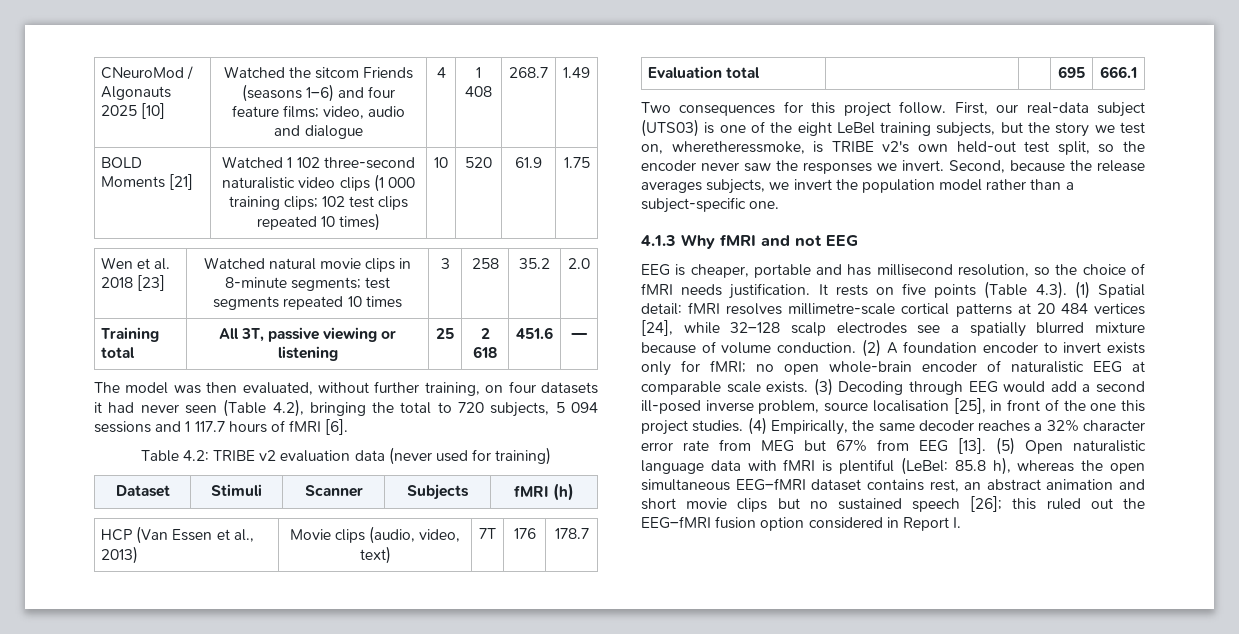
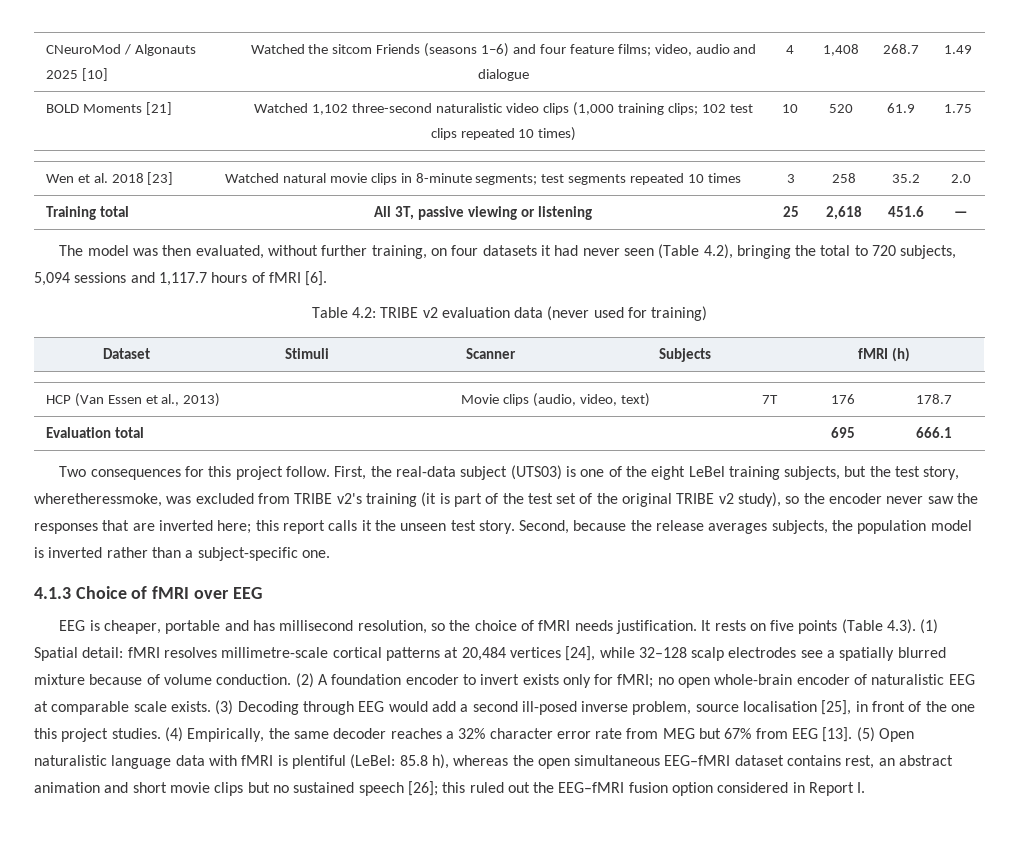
- CNeuroMod / Algonauts 2025 [10] | Watched the sitcom Friends (seasons 1–6) and four feature films; video, audio and dialogue | 4 | 1 408 | 268.7 | 1.49
+ CNeuroMod / Algonauts 2025 [10] | Watched the sitcom Friends (seasons 1–6) and four feature films; video, audio and dialogue | 4 | 1,408 | 268.7 | 1.49
- BOLD Moments [21] | Watched 1 102 three-second naturalistic video clips (1 000 training clips; 102 test clips repeated 10 times) | 10 | 520 | 61.9 | 1.75
+ BOLD Moments [21] | Watched 1,102 three-second naturalistic video clips (1,000 training clips; 102 test clips repeated 10 times) | 10 | 520 | 61.9 | 1.75
- Training total | All 3T, passive viewing or listening | 25 | 2 618 | 451.6 | —
+ Training total | All 3T, passive viewing or listening | 25 | 2,618 | 451.6 | —
- The model was then evaluated, without further training, on four datasets it had never seen (Table 4.2), bringing the total to 720 subjects, 5 094 sessions and 1 117.7 hours of fMRI [6].
+ The model was then evaluated, without further training, on four datasets it had never seen (Table 4.2), bringing the total to 720 subjects, 5,094 sessions and 1,117.7 hours of fMRI [6].
- First, our real-data subject (UTS03) is one of the eight LeBel training subjects, but the story we test on, wheretheressmoke, is TRIBE v2's own held-out test split, so the encoder never saw the responses we invert.
+ First, the real-data subject (UTS03) is one of the eight LeBel training subjects, but the test story, wheretheressmoke, was excluded from TRIBE v2's training (it is part of the test set of the original TRIBE v2 study), so the encoder never saw the responses that are inverted here; this report calls it the unseen test story.
- Second, because the release averages subjects, we invert the population model rather than a subject-specific one.
+ Second, because the release averages subjects, the population model is inverted rather than a subject-specific one.
- 4.1.3 Why fMRI and not EEG
+ 4.1.3 Choice of fMRI over EEG
- It rests on five points (Table 4.3). (1) Spatial detail: fMRI resolves millimetre-scale cortical patterns at 20 484 vertices [24], while 32–128 scalp electrodes see a spatially blurred mixture because of volume conduction.
+ It rests on five points (Table 4.3). (1) Spatial detail: fMRI resolves millimetre-scale cortical patterns at 20,484 vertices [24], while 32–128 scalp electrodes see a spatially blurred mixture because of volume conduction.

